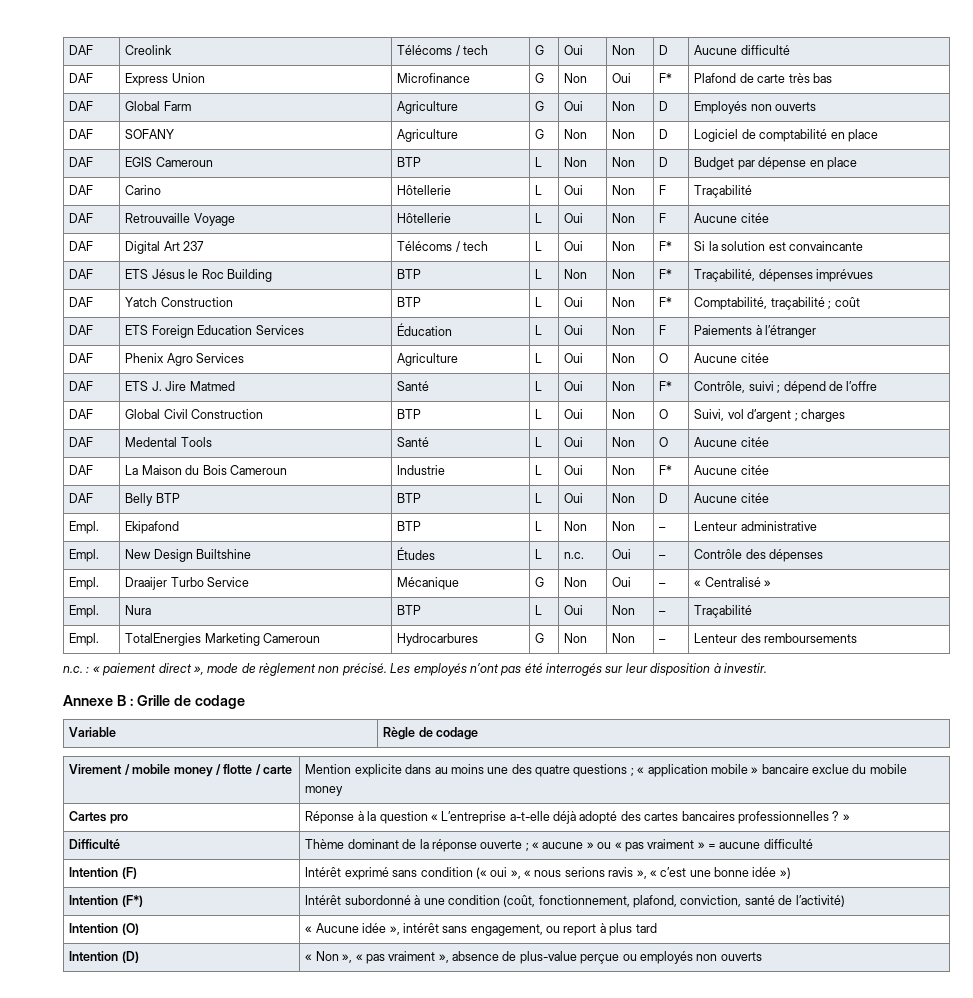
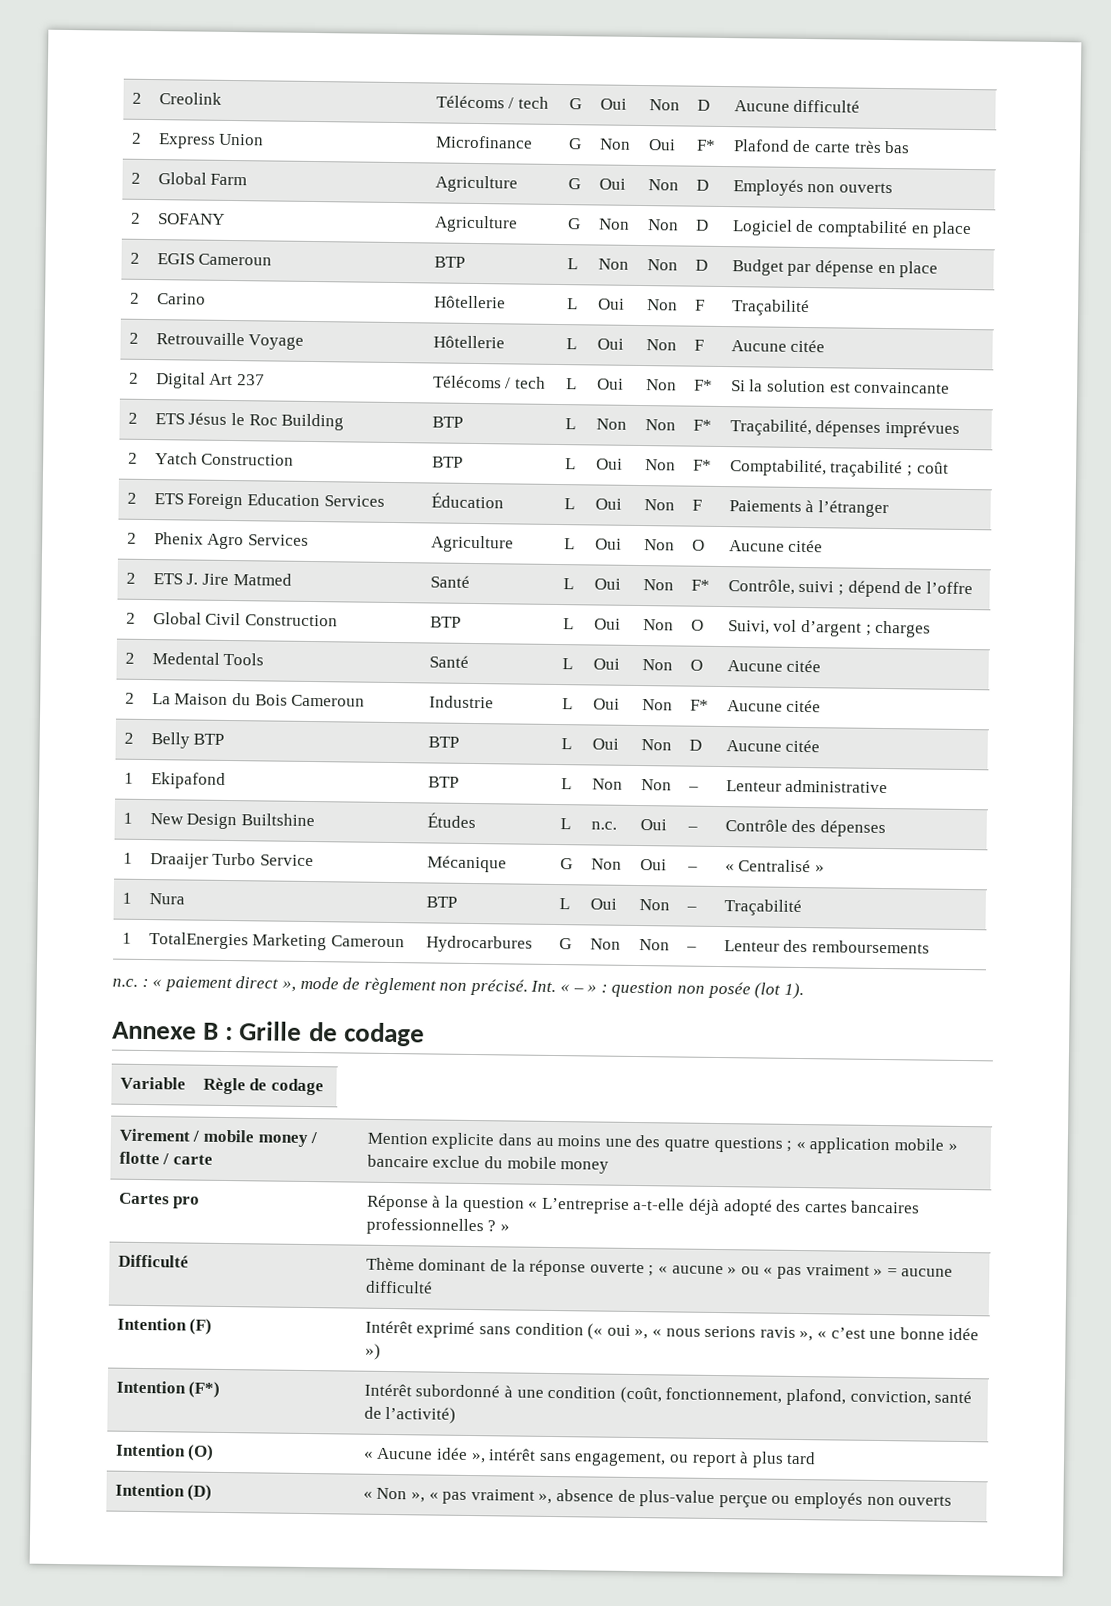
- DAF | Creolink | Télécoms / tech | G | Oui | Non | D | Aucune difficulté
+ 2 | Creolink | Télécoms / tech | G | Oui | Non | D | Aucune difficulté
- DAF | Express Union | Microfinance | G | Non | Oui | F* | Plafond de carte très bas
+ 2 | Express Union | Microfinance | G | Non | Oui | F* | Plafond de carte très bas
- DAF | Global Farm | Agriculture | G | Oui | Non | D | Employés non ouverts
+ 2 | Global Farm | Agriculture | G | Oui | Non | D | Employés non ouverts
- DAF | SOFANY | Agriculture | G | Non | Non | D | Logiciel de comptabilité en place
+ 2 | SOFANY | Agriculture | G | Non | Non | D | Logiciel de comptabilité en place
- DAF | EGIS Cameroun | BTP | L | Non | Non | D | Budget par dépense en place
+ 2 | EGIS Cameroun | BTP | L | Non | Non | D | Budget par dépense en place
- DAF | Carino | Hôtellerie | L | Oui | Non | F | Traçabilité
+ 2 | Carino | Hôtellerie | L | Oui | Non | F | Traçabilité
- DAF | Retrouvaille Voyage | Hôtellerie | L | Oui | Non | F | Aucune citée
+ 2 | Retrouvaille Voyage | Hôtellerie | L | Oui | Non | F | Aucune citée
- DAF | Digital Art 237 | Télécoms / tech | L | Oui | Non | F* | Si la solution est convaincante
+ 2 | Digital Art 237 | Télécoms / tech | L | Oui | Non | F* | Si la solution est convaincante
- DAF | ETS Jésus le Roc Building | BTP | L | Non | Non | F* | Traçabilité, dépenses imprévues
+ 2 | ETS Jésus le Roc Building | BTP | L | Non | Non | F* | Traçabilité, dépenses imprévues
- DAF | Yatch Construction | BTP | L | Oui | Non | F* | Comptabilité, traçabilité ; coût
+ 2 | Yatch Construction | BTP | L | Oui | Non | F* | Comptabilité, traçabilité ; coût
- DAF | ETS Foreign Education Services | Éducation | L | Oui | Non | F | Paiements à l’étranger
+ 2 | ETS Foreign Education Services | Éducation | L | Oui | Non | F | Paiements à l’étranger
- DAF | Phenix Agro Services | Agriculture | L | Oui | Non | O | Aucune citée
+ 2 | Phenix Agro Services | Agriculture | L | Oui | Non | O | Aucune citée
- DAF | ETS J. Jire Matmed | Santé | L | Oui | Non | F* | Contrôle, suivi ; dépend de l’offre
+ 2 | ETS J. Jire Matmed | Santé | L | Oui | Non | F* | Contrôle, suivi ; dépend de l’offre
- DAF | Global Civil Construction | BTP | L | Oui | Non | O | Suivi, vol d’argent ; charges
+ 2 | Global Civil Construction | BTP | L | Oui | Non | O | Suivi, vol d’argent ; charges
- DAF | Medental Tools | Santé | L | Oui | Non | O | Aucune citée
+ 2 | Medental Tools | Santé | L | Oui | Non | O | Aucune citée
- DAF | La Maison du Bois Cameroun | Industrie | L | Oui | Non | F* | Aucune citée
+ 2 | La Maison du Bois Cameroun | Industrie | L | Oui | Non | F* | Aucune citée
- DAF | Belly BTP | BTP | L | Oui | Non | D | Aucune citée
+ 2 | Belly BTP | BTP | L | Oui | Non | D | Aucune citée
- Empl. | Ekipafond | BTP | L | Non | Non | – | Lenteur administrative
+ 1 | Ekipafond | BTP | L | Non | Non | – | Lenteur administrative
- Empl. | New Design Builtshine | Études | L | n.c. | Oui | – | Contrôle des dépenses
+ 1 | New Design Builtshine | Études | L | n.c. | Oui | – | Contrôle des dépenses
- Empl. | Draaijer Turbo Service | Mécanique | G | Non | Oui | – | « Centralisé »
+ 1 | Draaijer Turbo Service | Mécanique | G | Non | Oui | – | « Centralisé »
- Empl. | Nura | BTP | L | Oui | Non | – | Traçabilité
+ 1 | Nura | BTP | L | Oui | Non | – | Traçabilité
- Empl. | TotalEnergies Marketing Cameroun | Hydrocarbures | G | Non | Non | – | Lenteur des remboursements
+ 1 | TotalEnergies Marketing Cameroun | Hydrocarbures | G | Non | Non | – | Lenteur des remboursements
- Les employés n’ont pas été interrogés sur leur disposition à investir.
+ Int. « – » : question non posée (lot 1).

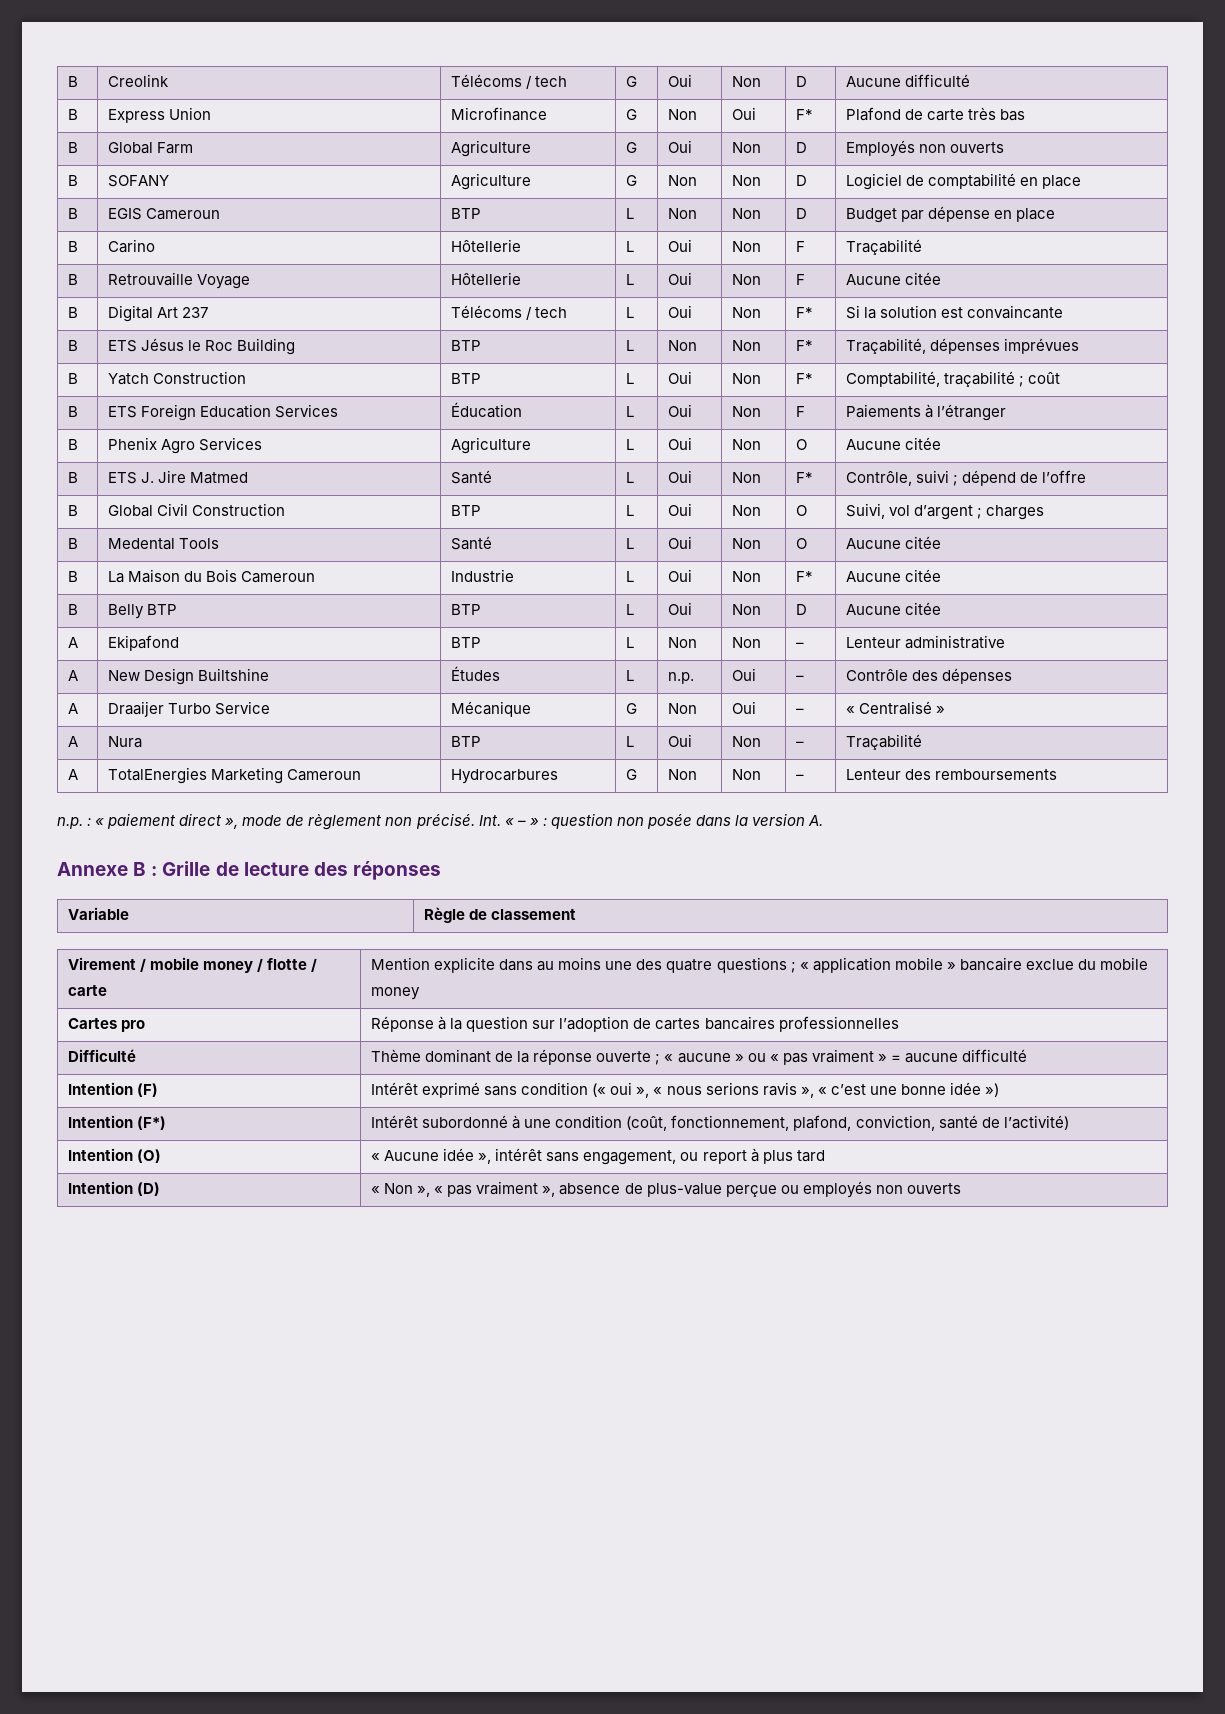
- 2 | Creolink | Télécoms / tech | G | Oui | Non | D | Aucune difficulté
+ B | Creolink | Télécoms / tech | G | Oui | Non | D | Aucune difficulté
- 2 | Express Union | Microfinance | G | Non | Oui | F* | Plafond de carte très bas
+ B | Express Union | Microfinance | G | Non | Oui | F* | Plafond de carte très bas
- 2 | Global Farm | Agriculture | G | Oui | Non | D | Employés non ouverts
+ B | Global Farm | Agriculture | G | Oui | Non | D | Employés non ouverts
- 2 | SOFANY | Agriculture | G | Non | Non | D | Logiciel de comptabilité en place
+ B | SOFANY | Agriculture | G | Non | Non | D | Logiciel de comptabilité en place
- 2 | EGIS Cameroun | BTP | L | Non | Non | D | Budget par dépense en place
+ B | EGIS Cameroun | BTP | L | Non | Non | D | Budget par dépense en place
- 2 | Carino | Hôtellerie | L | Oui | Non | F | Traçabilité
+ B | Carino | Hôtellerie | L | Oui | Non | F | Traçabilité
- 2 | Retrouvaille Voyage | Hôtellerie | L | Oui | Non | F | Aucune citée
+ B | Retrouvaille Voyage | Hôtellerie | L | Oui | Non | F | Aucune citée
- 2 | Digital Art 237 | Télécoms / tech | L | Oui | Non | F* | Si la solution est convaincante
+ B | Digital Art 237 | Télécoms / tech | L | Oui | Non | F* | Si la solution est convaincante
- 2 | ETS Jésus le Roc Building | BTP | L | Non | Non | F* | Traçabilité, dépenses imprévues
+ B | ETS Jésus le Roc Building | BTP | L | Non | Non | F* | Traçabilité, dépenses imprévues
- 2 | Yatch Construction | BTP | L | Oui | Non | F* | Comptabilité, traçabilité ; coût
+ B | Yatch Construction | BTP | L | Oui | Non | F* | Comptabilité, traçabilité ; coût
- 2 | ETS Foreign Education Services | Éducation | L | Oui | Non | F | Paiements à l’étranger
+ B | ETS Foreign Education Services | Éducation | L | Oui | Non | F | Paiements à l’étranger
- 2 | Phenix Agro Services | Agriculture | L | Oui | Non | O | Aucune citée
+ B | Phenix Agro Services | Agriculture | L | Oui | Non | O | Aucune citée
- 2 | ETS J. Jire Matmed | Santé | L | Oui | Non | F* | Contrôle, suivi ; dépend de l’offre
+ B | ETS J. Jire Matmed | Santé | L | Oui | Non | F* | Contrôle, suivi ; dépend de l’offre
- 2 | Global Civil Construction | BTP | L | Oui | Non | O | Suivi, vol d’argent ; charges
+ B | Global Civil Construction | BTP | L | Oui | Non | O | Suivi, vol d’argent ; charges
- 2 | Medental Tools | Santé | L | Oui | Non | O | Aucune citée
+ B | Medental Tools | Santé | L | Oui | Non | O | Aucune citée
- 2 | La Maison du Bois Cameroun | Industrie | L | Oui | Non | F* | Aucune citée
+ B | La Maison du Bois Cameroun | Industrie | L | Oui | Non | F* | Aucune citée
- 2 | Belly BTP | BTP | L | Oui | Non | D | Aucune citée
+ B | Belly BTP | BTP | L | Oui | Non | D | Aucune citée
- 1 | Ekipafond | BTP | L | Non | Non | – | Lenteur administrative
+ A | Ekipafond | BTP | L | Non | Non | – | Lenteur administrative
- 1 | New Design Builtshine | Études | L | n.c. | Oui | – | Contrôle des dépenses
+ A | New Design Builtshine | Études | L | n.p. | Oui | – | Contrôle des dépenses
- 1 | Draaijer Turbo Service | Mécanique | G | Non | Oui | – | « Centralisé »
+ A | Draaijer Turbo Service | Mécanique | G | Non | Oui | – | « Centralisé »
- 1 | Nura | BTP | L | Oui | Non | – | Traçabilité
+ A | Nura | BTP | L | Oui | Non | – | Traçabilité
- 1 | TotalEnergies Marketing Cameroun | Hydrocarbures | G | Non | Non | – | Lenteur des remboursements
+ A | TotalEnergies Marketing Cameroun | Hydrocarbures | G | Non | Non | – | Lenteur des remboursements
- n.c. : « paiement direct », mode de règlement non précisé.
+ n.p. : « paiement direct », mode de règlement non précisé.
- Int. « – » : question non posée (lot 1).
+ Int. « – » : question non posée dans la version A.
- Annexe B : Grille de codage
+ Annexe B : Grille de lecture des réponses
- Variable | Règle de codage
+ Variable | Règle de classement
- Cartes pro | Réponse à la question « L’entreprise a-t-elle déjà adopté des cartes bancaires professionnelles ? »
+ Cartes pro | Réponse à la question sur l’adoption de cartes bancaires professionnelles

